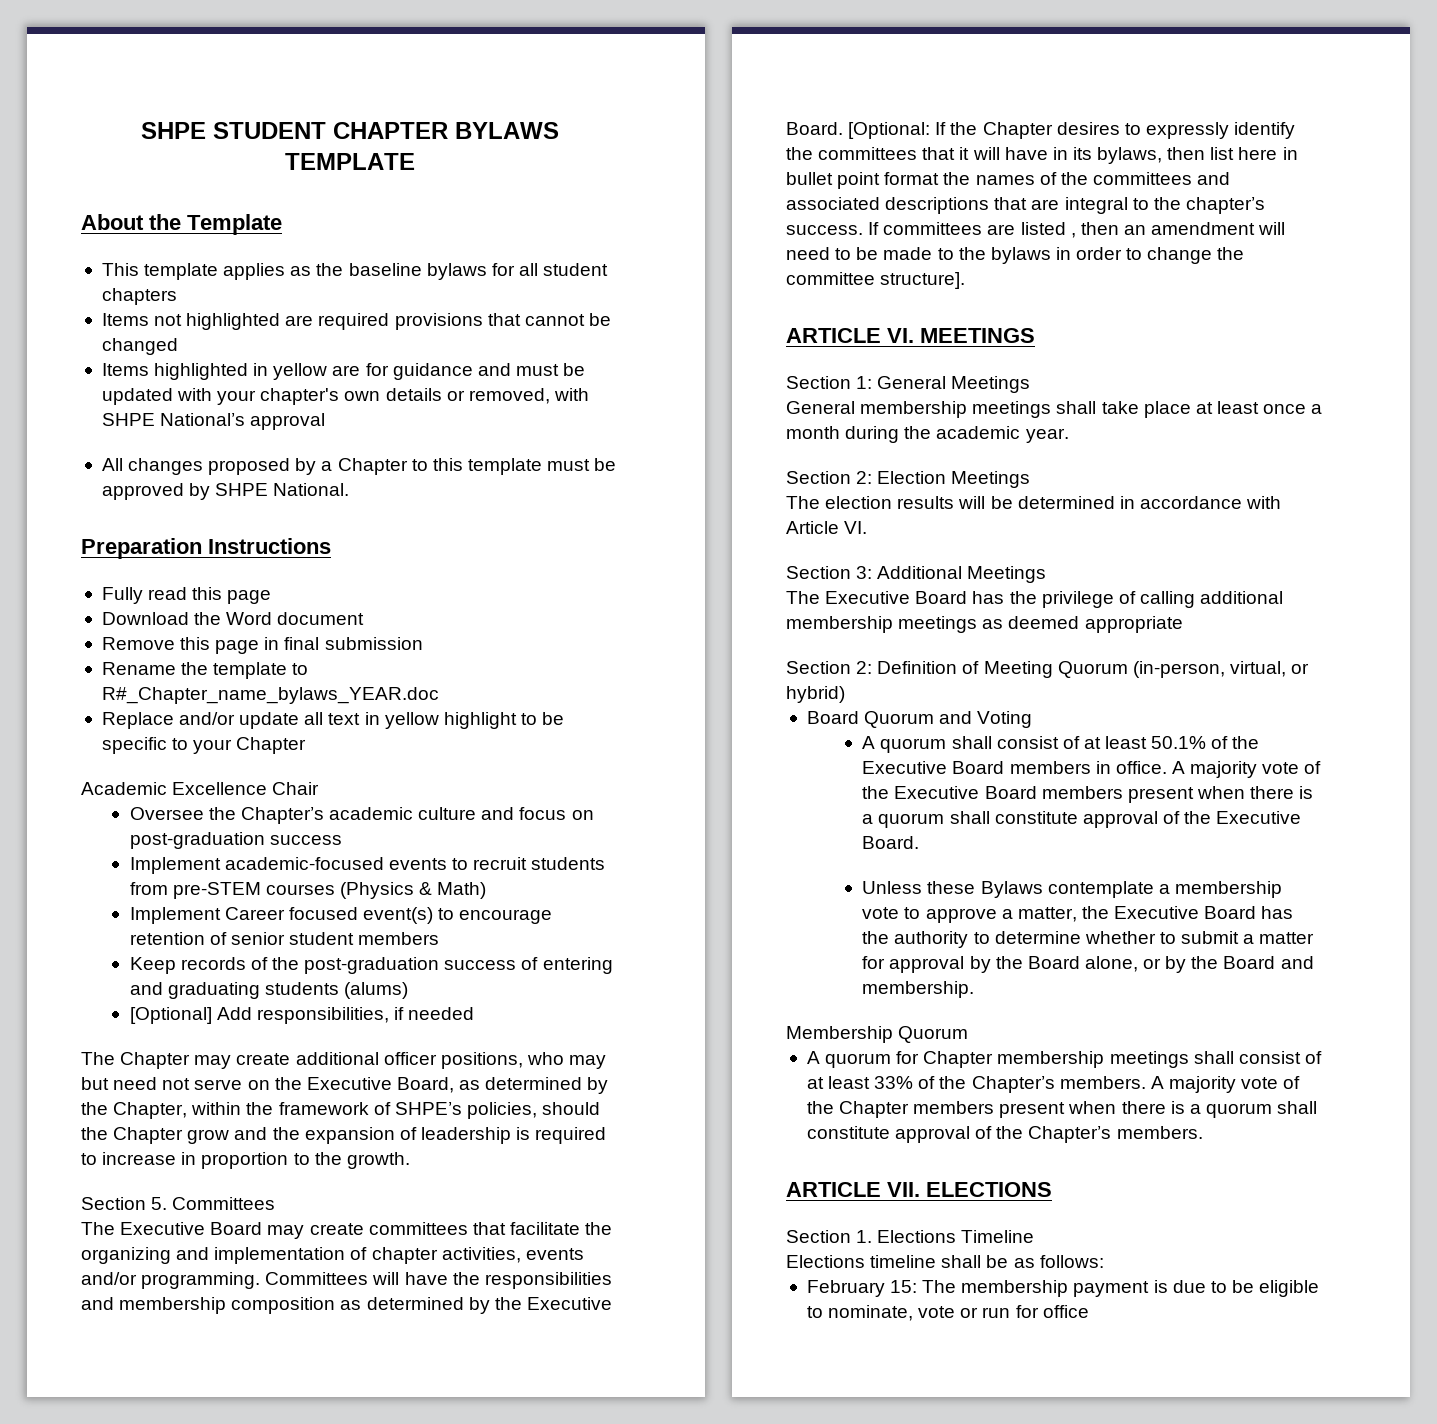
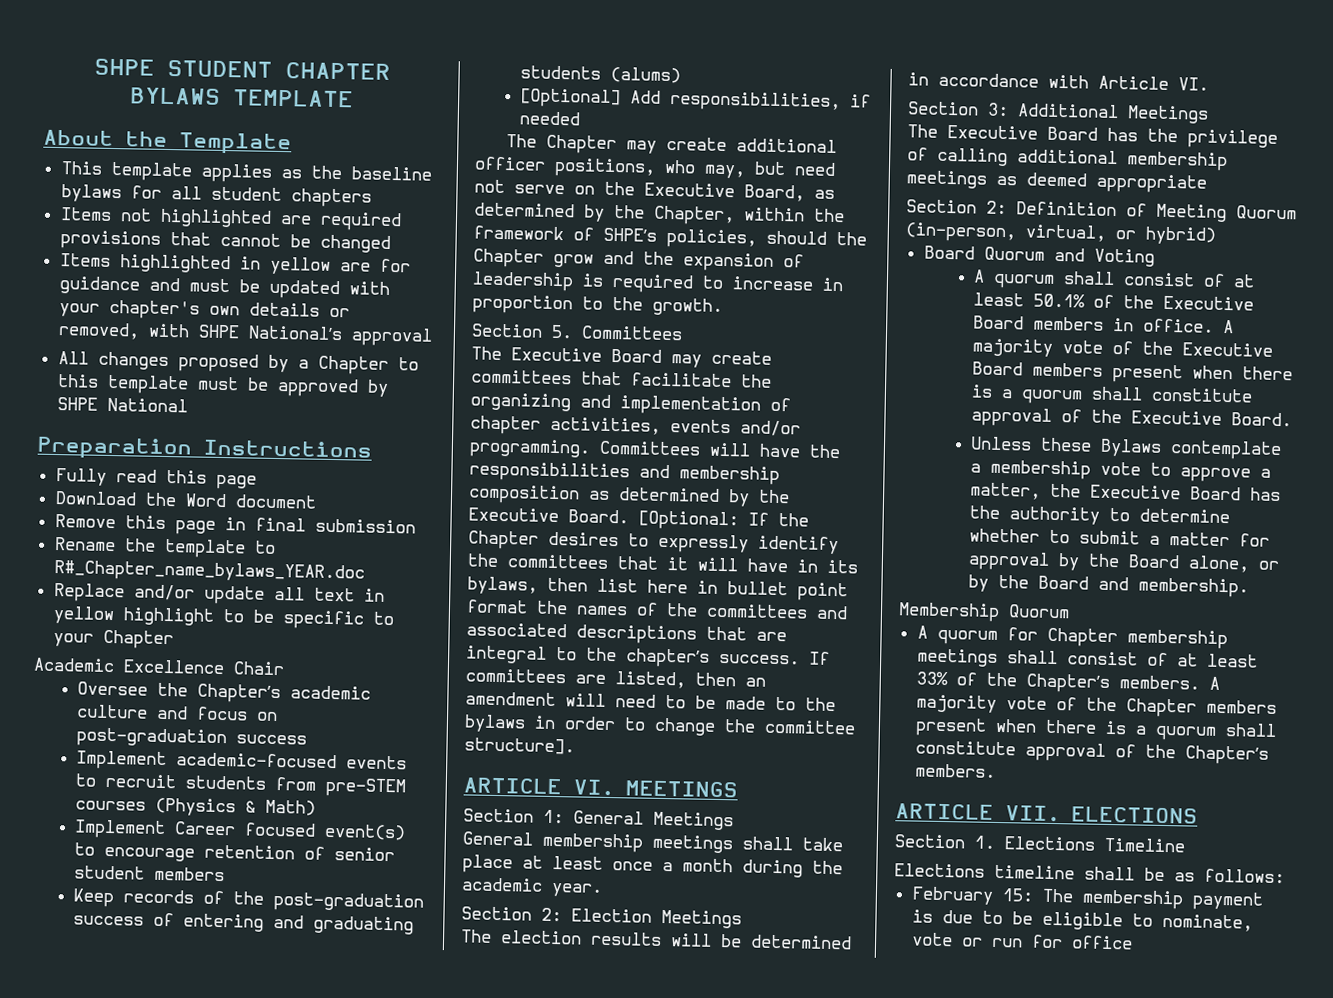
- All changes proposed by a Chapter to this template must be approved by SHPE National.
+ All changes proposed by a Chapter to this template must be approved by SHPE National
- The Chapter may create additional officer positions, who may but need not serve on the Executive Board, as determined by the Chapter, within the framework of SHPE’s policies, should the Chapter grow and the expansion of leadership is required to increase in proportion to the growth.
+ The Chapter may create additional officer positions, who may, but need not serve on the Executive Board, as determined by the Chapter, within the framework of SHPE’s policies, should the Chapter grow and the expansion of leadership is required to increase in proportion to the growth.
- If committees are listed , then an amendment will need to be made to the bylaws in order to change the committee structure].
+ If committees are listed, then an amendment will need to be made to the bylaws in order to change the committee structure].

